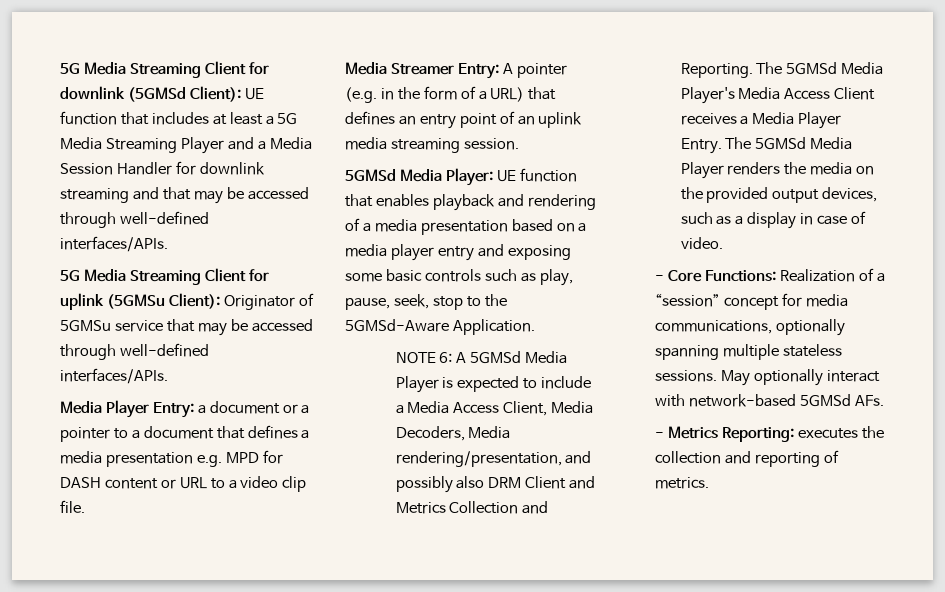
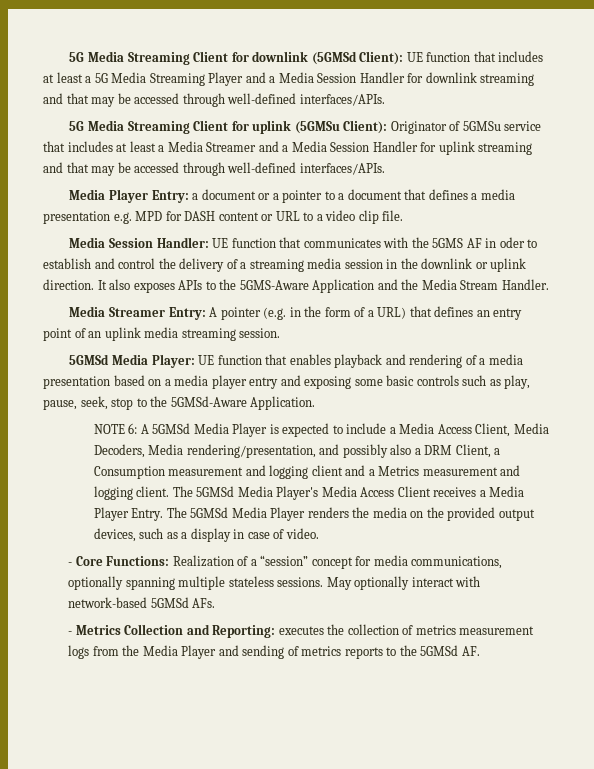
- 5G Media Streaming Client for uplink (5GMSu Client): Originator of 5GMSu service that may be accessed through well-defined interfaces/APIs.
+ 5G Media Streaming Client for uplink (5GMSu Client): Originator of 5GMSu service that includes at least a Media Streamer and a Media Session Handler for uplink streaming and that may be accessed through well-defined interfaces/APIs.
+ Media Session Handler: UE function that communicates with the 5GMS AF in oder to establish and control the delivery of a streaming media session in the downlink or uplink direction. It also exposes APIs to the 5GMS-Aware Application and the Media Stream Handler.
- NOTE 6: A 5GMSd Media Player is expected to include a Media Access Client, Media Decoders, Media rendering/presentation, and possibly also DRM Client and Metrics Collection and Reporting.
+ NOTE 6: A 5GMSd Media Player is expected to include a Media Access Client, Media Decoders, Media rendering/presentation, and possibly also a DRM Client, a Consumption measurement and logging client and a Metrics measurement and logging client.
- - Metrics Reporting: executes the collection and reporting of metrics.
+ - Metrics Collection and Reporting: executes the collection of metrics measurement logs from the Media Player and sending of metrics reports to the 5GMSd AF.

